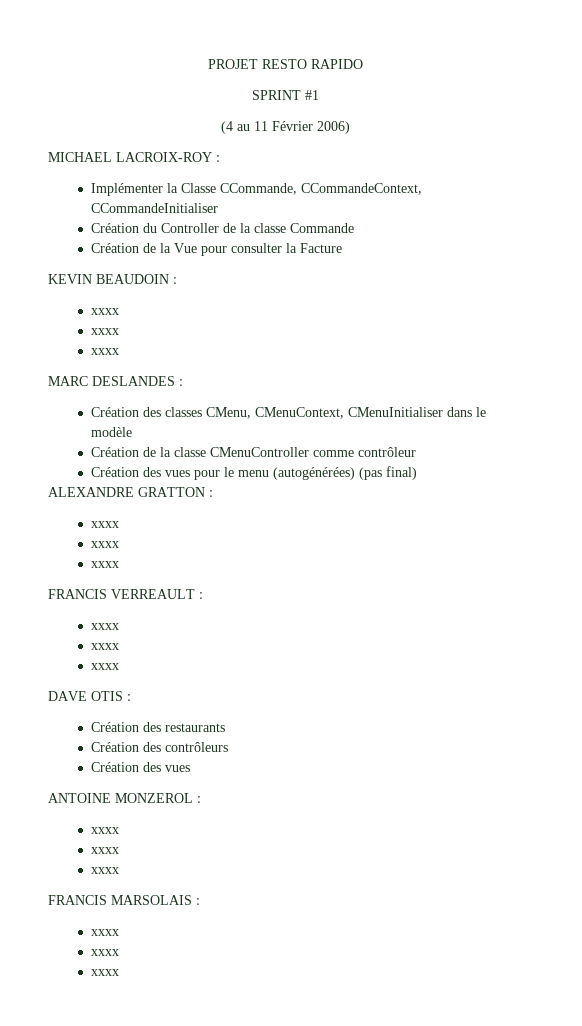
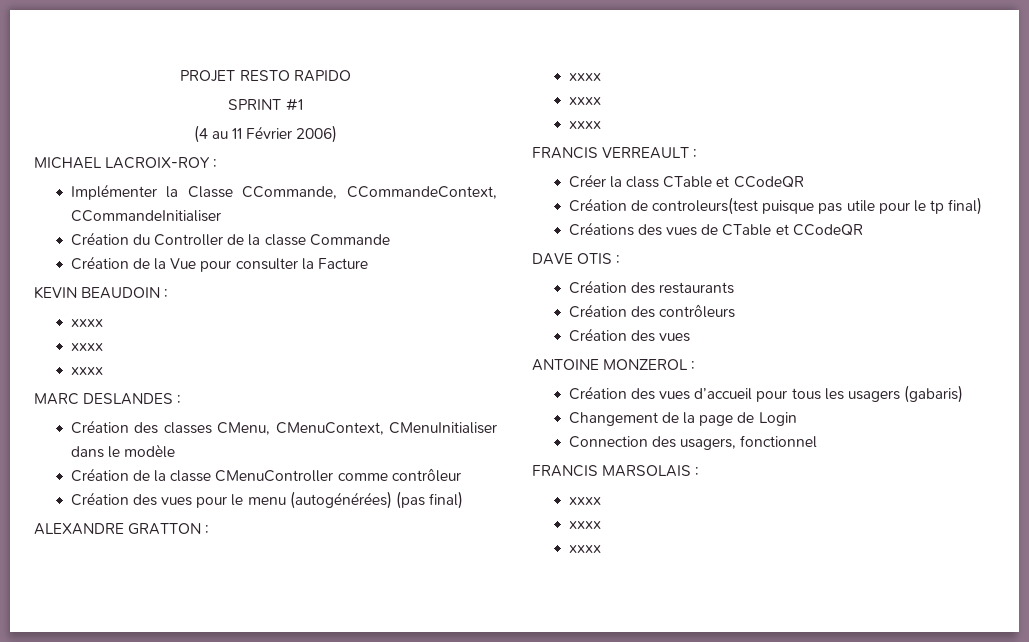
  FRANCIS VERREAULT :
- xxxx
- xxxx
- xxxx
+ Créer la class CTable et CCodeQR
+ Création de controleurs(test puisque pas utile pour le tp final)
+ Créations des vues de CTable et CCodeQR
  ANTOINE MONZEROL :
- xxxx
- xxxx
- xxxx
+ Création des vues d’accueil pour tous les usagers (gabaris)
+ Changement de la page de Login
+ Connection des usagers, fonctionnel

